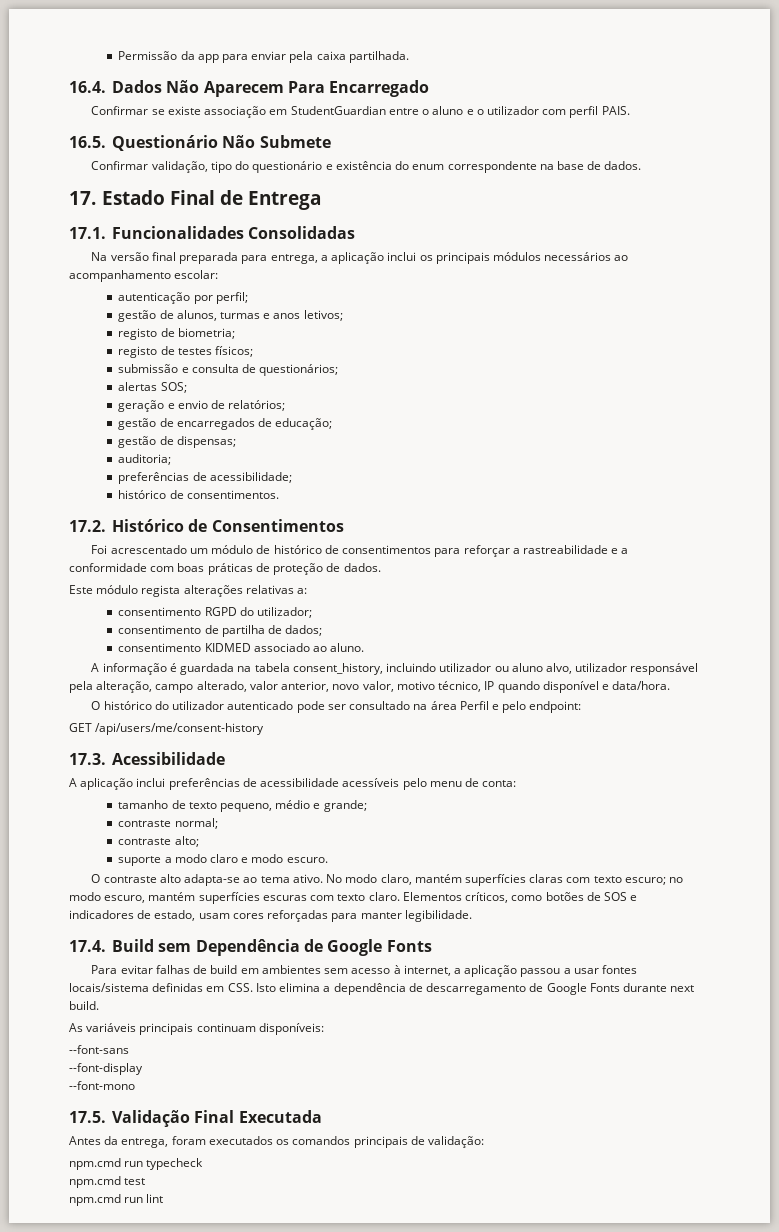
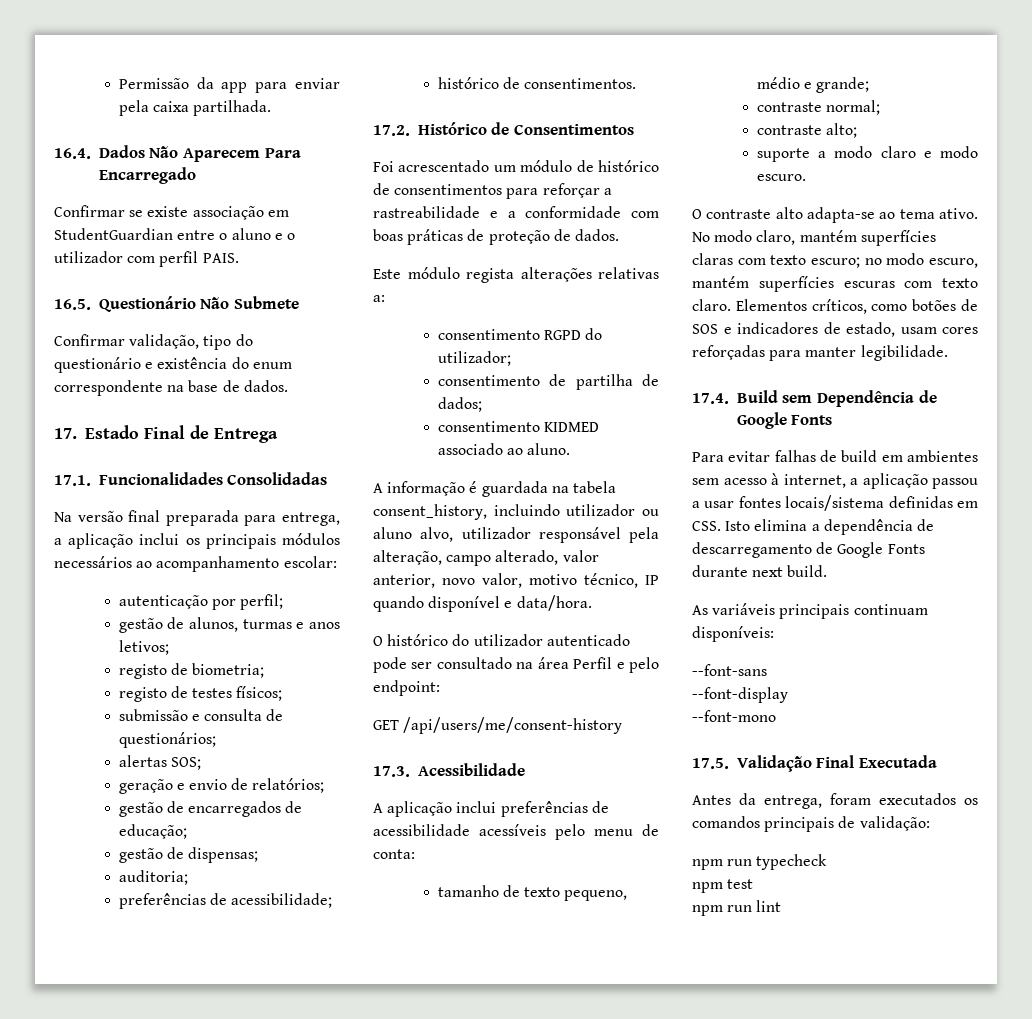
- npm.cmd run typecheck
+ npm run typecheck
- npm.cmd test
+ npm test
- npm.cmd run lint
+ npm run lint

